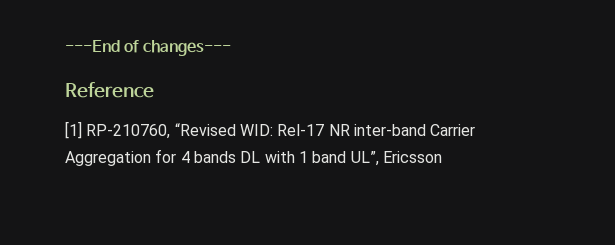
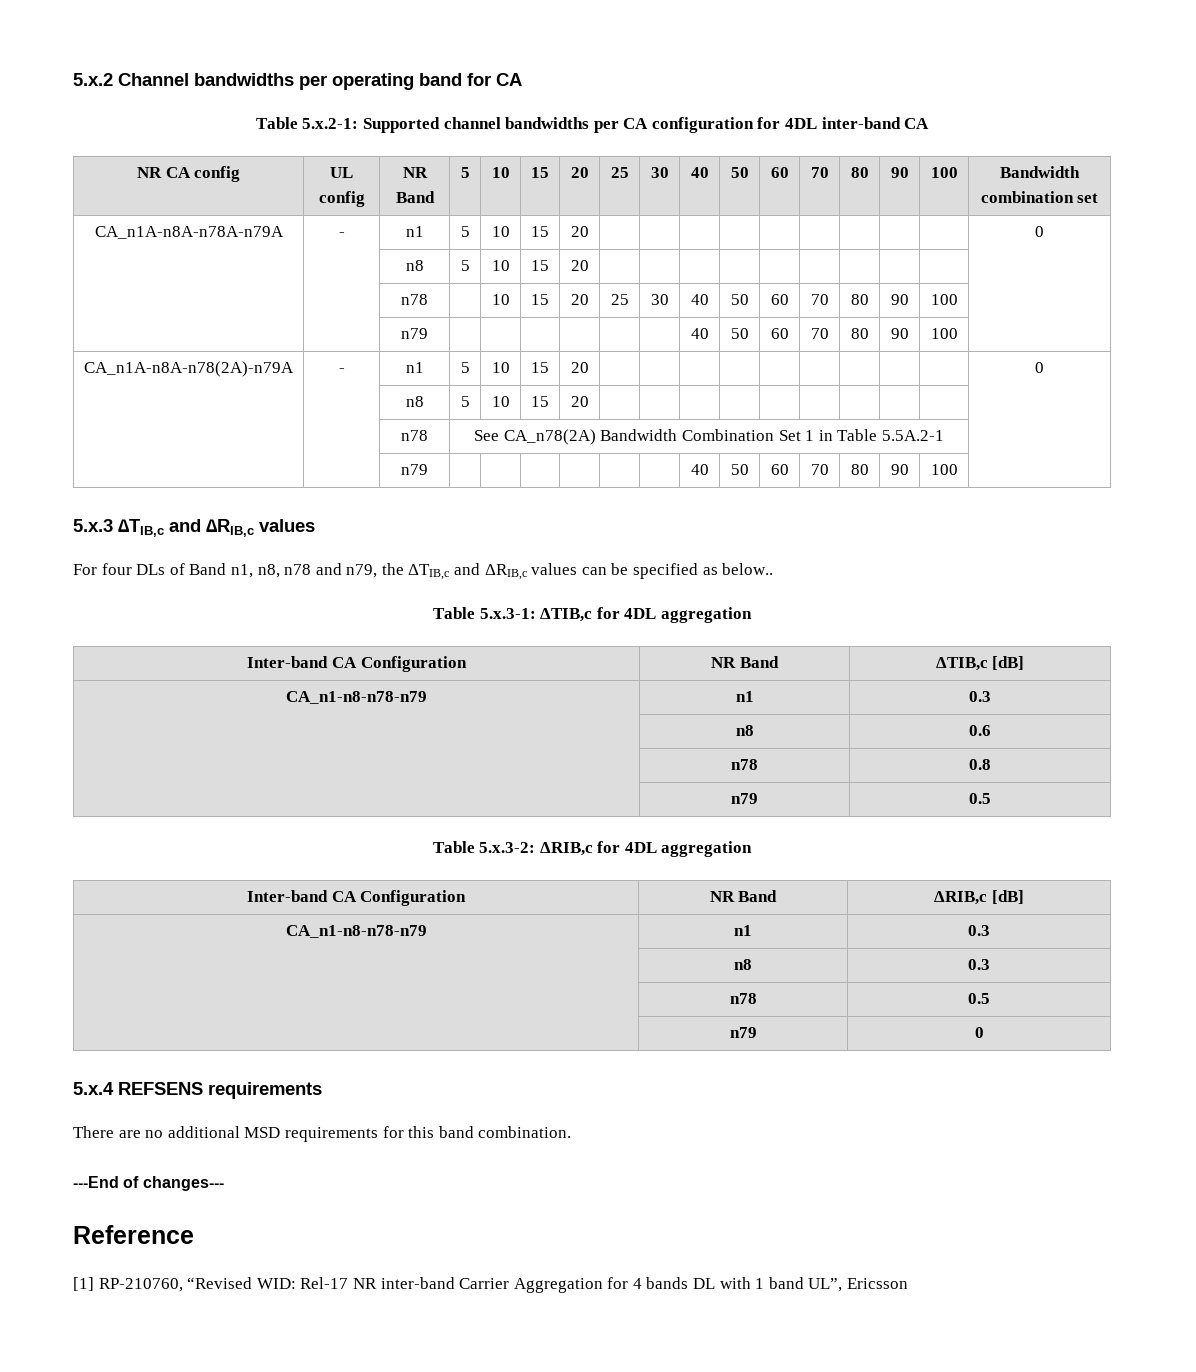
+ 5.x.2 Channel bandwidths per operating band for CA
+ Table 5.x.2-1: Supported channel bandwidths per CA configuration for 4DL inter-band CA
+ NR CA config | UL config | NR Band | 5 | 10 | 15 | 20 | 25 | 30 | 40 | 50 | 60 | 70 | 80 | 90 | 100 | Bandwidth combination set
+ CA_n1A-n8A-n78A-n79A | - | n1 | 5 | 10 | 15 | 20 | | | | | | | | | | 0
+ | | n8 | 5 | 10 | 15 | 20 | | | | | | | | | |
+ | | n78 | | 10 | 15 | 20 | 25 | 30 | 40 | 50 | 60 | 70 | 80 | 90 | 100 |
+ | | n79 | | | | | | | 40 | 50 | 60 | 70 | 80 | 90 | 100 |
+ CA_n1A-n8A-n78(2A)-n79A | - | n1 | 5 | 10 | 15 | 20 | | | | | | | | | | 0
+ | | n8 | 5 | 10 | 15 | 20 | | | | | | | | | |
+ | | n78 | See CA_n78(2A) Bandwidth Combination Set 1 in Table 5.5A.2-1 |
+ | | n79 | | | | | | | 40 | 50 | 60 | 70 | 80 | 90 | 100 |
+ 5.x.3 ∆TIB,c and ∆RIB,c values
+ For four DLs of Band n1, n8, n78 and n79, the ΔTIB,c and ΔRIB,c values can be specified as below..
+ Table 5.x.3-1: ΔTIB,c for 4DL aggregation
+ Inter-band CA Configuration | NR Band | ΔTIB,c [dB]
+ CA_n1-n8-n78-n79 | n1 | 0.3
+ | n8 | 0.6
+ | n78 | 0.8
+ | n79 | 0.5
+ Table 5.x.3-2: ΔRIB,c for 4DL aggregation
+ Inter-band CA Configuration | NR Band | ΔRIB,c [dB]
+ CA_n1-n8-n78-n79 | n1 | 0.3
+ | n8 | 0.3
+ | n78 | 0.5
+ | n79 | 0
+ 5.x.4 REFSENS requirements
+ There are no additional MSD requirements for this band combination.

